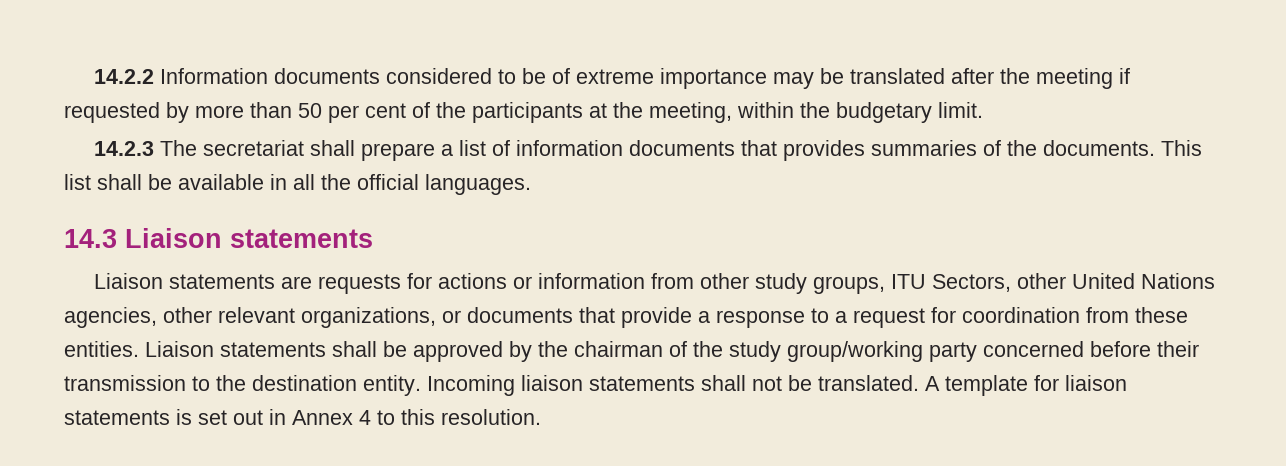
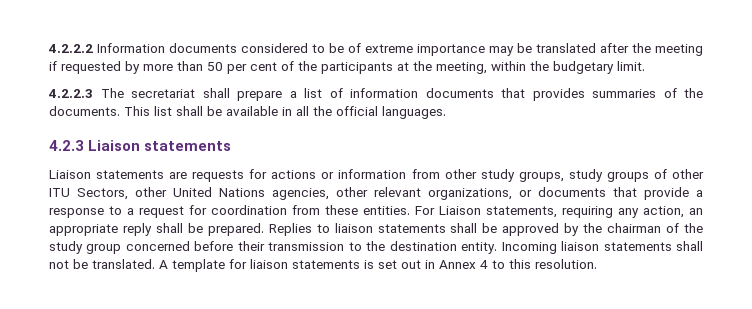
- 14.2.2 Information documents considered to be of extreme importance may be translated after the meeting if requested by more than 50 per cent of the participants at the meeting, within the budgetary limit.
+ 4.2.2.2 Information documents considered to be of extreme importance may be translated after the meeting if requested by more than 50 per cent of the participants at the meeting, within the budgetary limit.
- 14.2.3 The secretariat shall prepare a list of information documents that provides summaries of the documents.
+ 4.2.2.3 The secretariat shall prepare a list of information documents that provides summaries of the documents.
- 14.3 Liaison statements
+ 4.2.3 Liaison statements
- Liaison statements are requests for actions or information from other study groups, ITU Sectors, other United Nations agencies, other relevant organizations, or documents that provide a response to a request for coordination from these entities.
+ Liaison statements are requests for actions or information from other study groups, study groups of other ITU Sectors, other United Nations agencies, other relevant organizations, or documents that provide a response to a request for coordination from these entities.
- Liaison statements shall be approved by the chairman of the study group/working party concerned before their transmission to the destination entity.
+ For Liaison statements, requiring any action, an appropriate reply shall be prepared. Replies to liaison statements shall be approved by the chairman of the study group concerned before their transmission to the destination entity.

